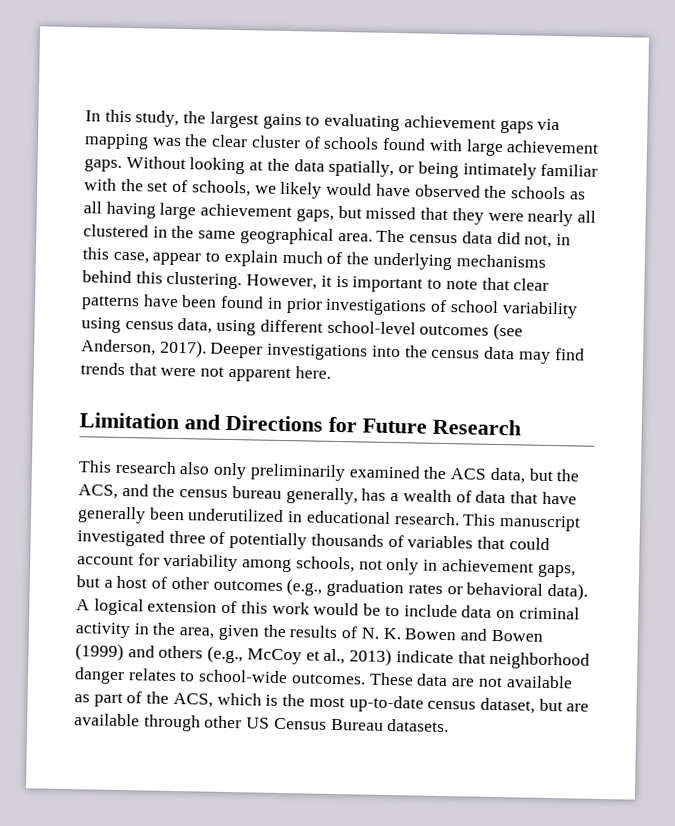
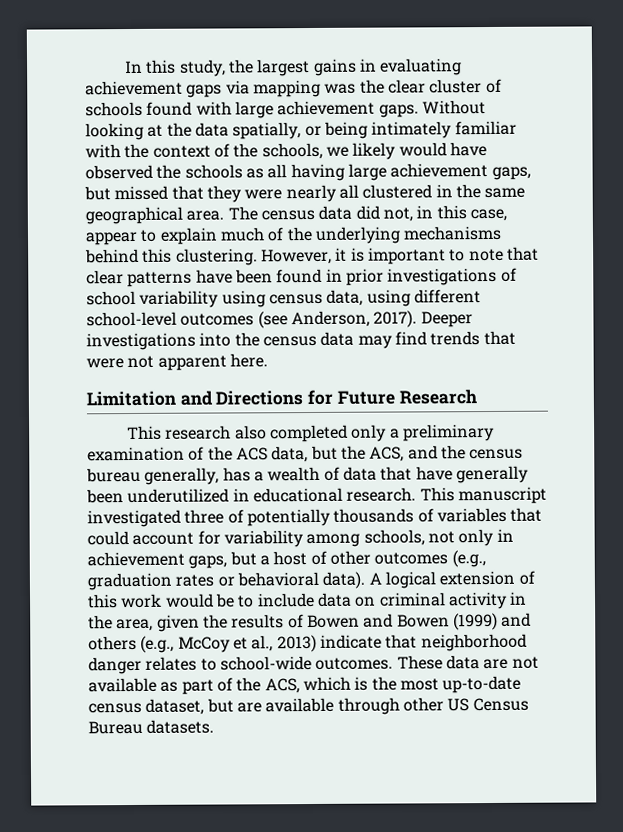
- In this study, the largest gains to evaluating achievement gaps via mapping was the clear cluster of schools found with large achievement gaps.
+ In this study, the largest gains in evaluating achievement gaps via mapping was the clear cluster of schools found with large achievement gaps.
- Without looking at the data spatially, or being intimately familiar with the set of schools, we likely would have observed the schools as all having large achievement gaps, but missed that they were nearly all clustered in the same geographical area.
+ Without looking at the data spatially, or being intimately familiar with the context of the schools, we likely would have observed the schools as all having large achievement gaps, but missed that they were nearly all clustered in the same geographical area.
- This research also only preliminarily examined the ACS data, but the ACS, and the census bureau generally, has a wealth of data that have generally been underutilized in educational research.
+ This research also completed only a preliminary examination of the ACS data, but the ACS, and the census bureau generally, has a wealth of data that have generally been underutilized in educational research.
- A logical extension of this work would be to include data on criminal activity in the area, given the results of N. K. Bowen and Bowen (1999) and others (e.g., McCoy et al., 2013) indicate that neighborhood danger relates to school-wide outcomes.
+ A logical extension of this work would be to include data on criminal activity in the area, given the results of Bowen and Bowen (1999) and others (e.g., McCoy et al., 2013) indicate that neighborhood danger relates to school-wide outcomes.

